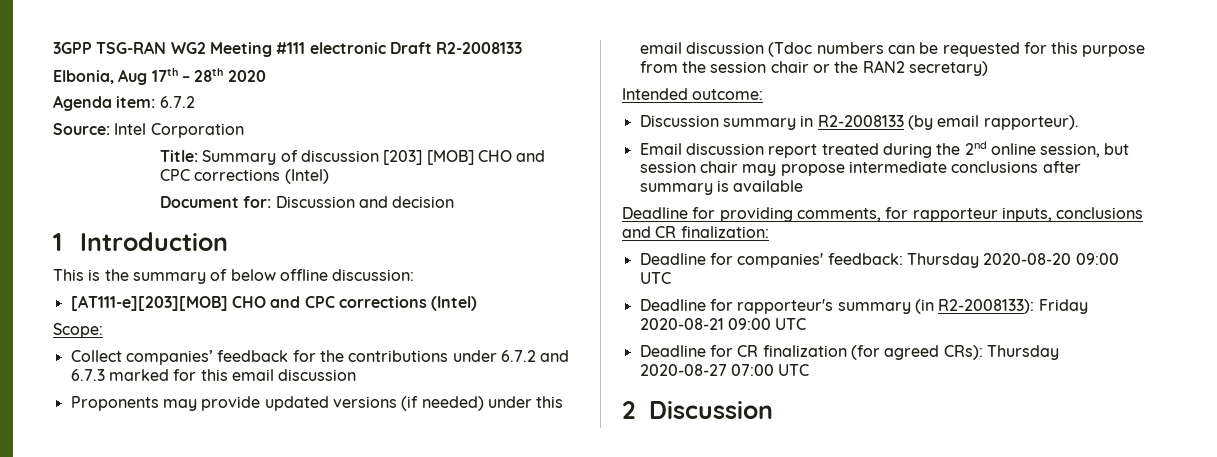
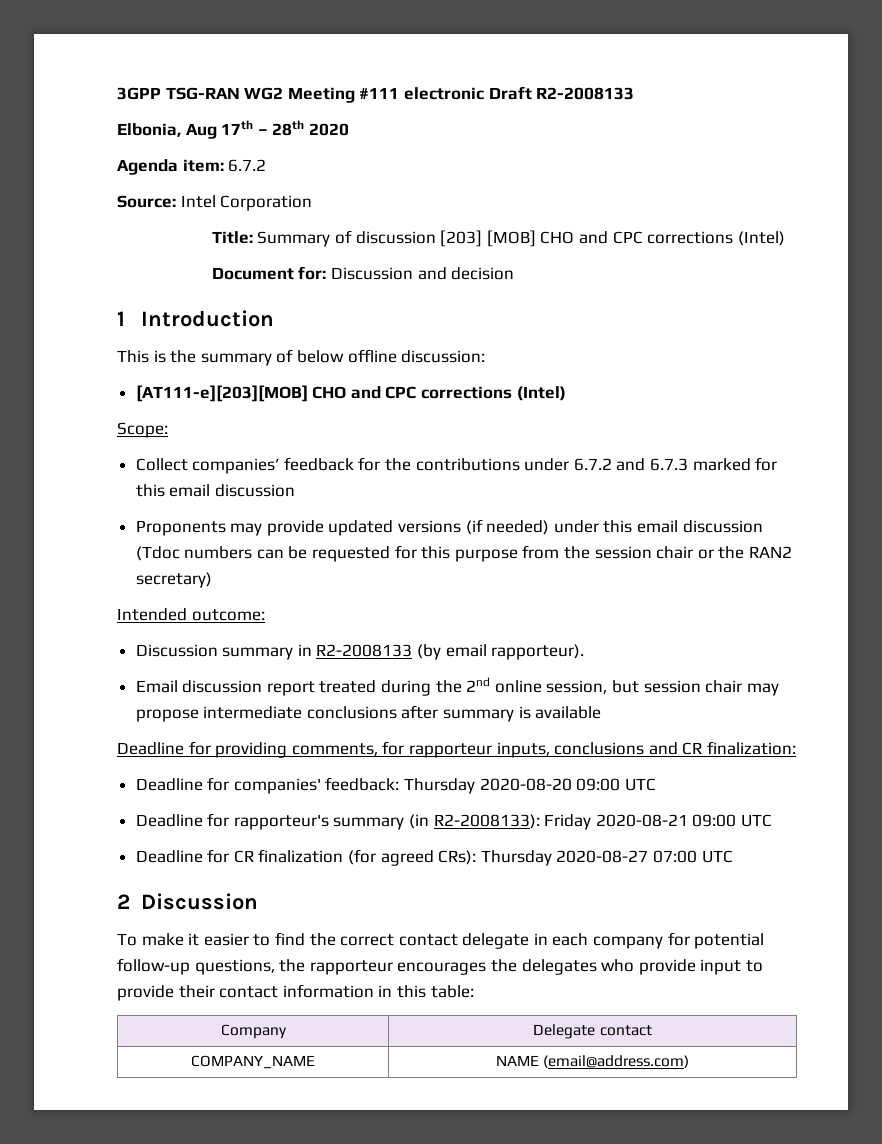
+ To make it easier to find the correct contact delegate in each company for potential follow-up questions, the rapporteur encourages the delegates who provide input to provide their contact information in this table:
+ Company | Delegate contact
+ COMPANY_NAME | NAME (email@address.com)

